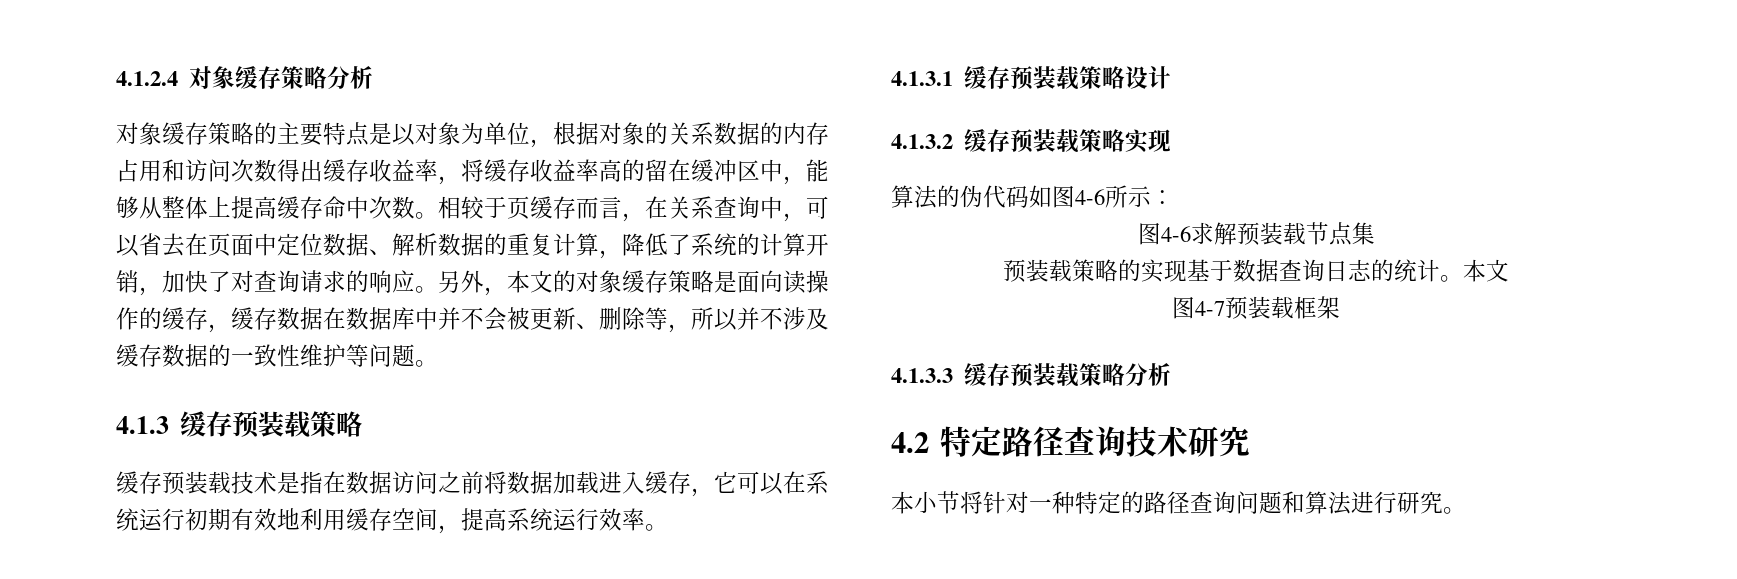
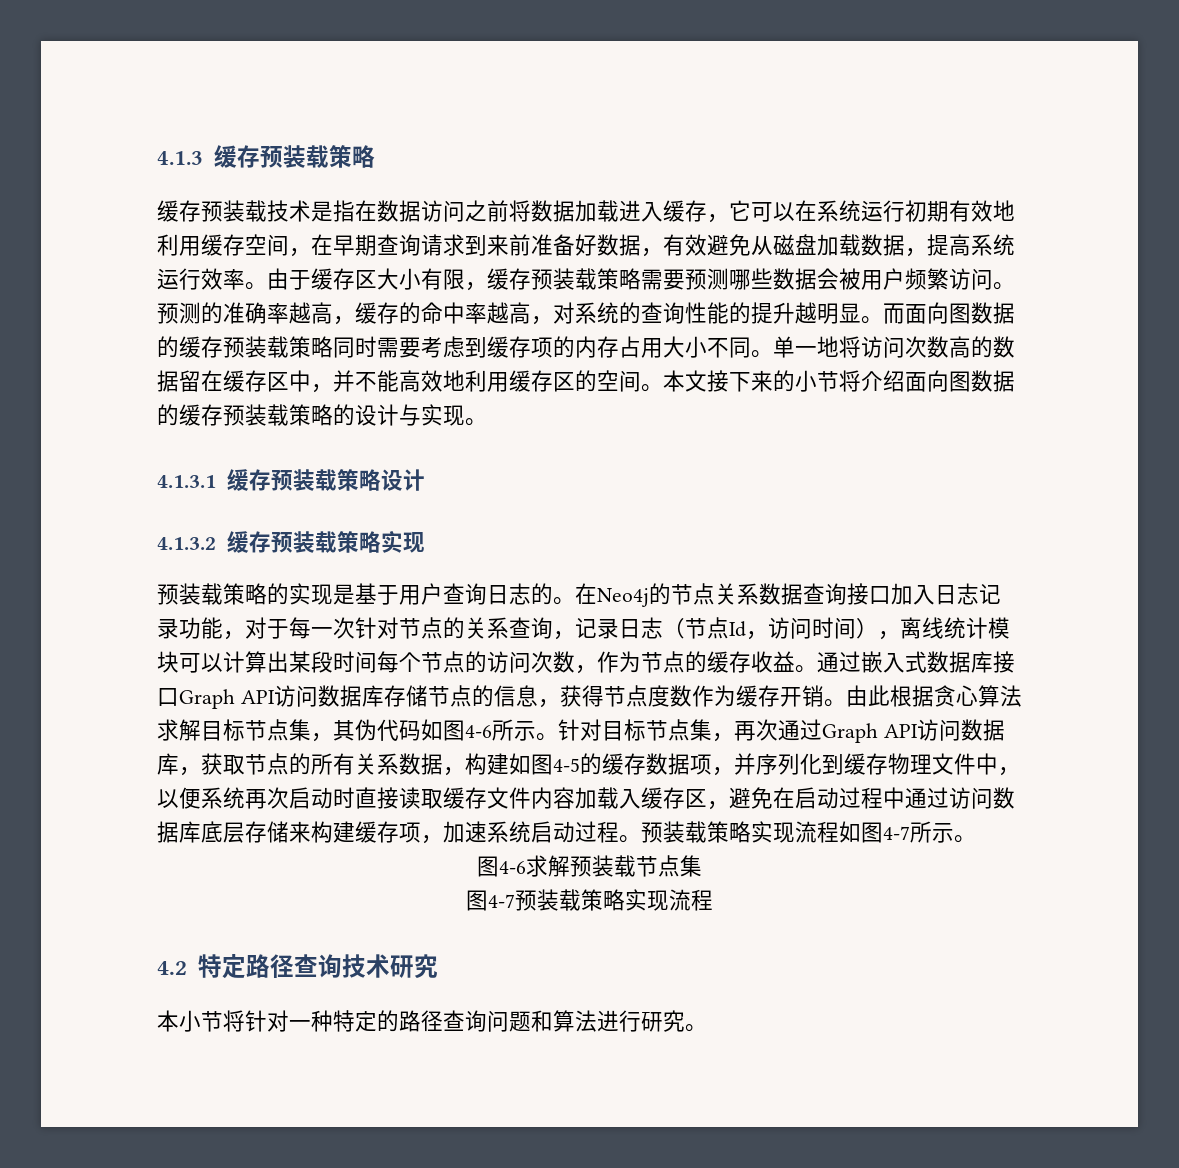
- 4.1.2.4对象缓存策略分析
- 对象缓存策略的主要特点是以对象为单位，根据对象的关系数据的内存占用和访问次数得出缓存收益率，将缓存收益率高的留在缓冲区中，能够从整体上提高缓存命中次数。相较于页缓存而言，在关系查询中，可以省去在页面中定位数据、解析数据的重复计算，降低了系统的计算开销，加快了对查询请求的响应。另外，本文的对象缓存策略是面向读操作的缓存，缓存数据在数据库中并不会被更新、删除等，所以并不涉及缓存数据的一致性维护等问题。
- 缓存预装载技术是指在数据访问之前将数据加载进入缓存，它可以在系统运行初期有效地利用缓存空间，提高系统运行效率。
+ 缓存预装载技术是指在数据访问之前将数据加载进入缓存，它可以在系统运行初期有效地利用缓存空间，在早期查询请求到来前准备好数据，有效避免从磁盘加载数据，提高系统运行效率。由于缓存区大小有限，缓存预装载策略需要预测哪些数据会被用户频繁访问。预测的准确率越高，缓存的命中率越高，对系统的查询性能的提升越明显。而面向图数据的缓存预装载策略同时需要考虑到缓存项的内存占用大小不同。单一地将访问次数高的数据留在缓存区中，并不能高效地利用缓存区的空间。本文接下来的小节将介绍面向图数据的缓存预装载策略的设计与实现。
- 算法的伪代码如图4-6所示：
+ 预装载策略的实现是基于用户查询日志的。在Neo4j的节点关系数据查询接口加入日志记录功能，对于每一次针对节点的关系查询，记录日志（节点Id，访问时间），离线统计模块可以计算出某段时间每个节点的访问次数，作为节点的缓存收益。通过嵌入式数据库接口Graph API访问数据库存储节点的信息，获得节点度数作为缓存开销。由此根据贪心算法求解目标节点集，其伪代码如图4-6所示。针对目标节点集，再次通过Graph API访问数据库，获取节点的所有关系数据，构建如图4-5的缓存数据项，并序列化到缓存物理文件中，以便系统再次启动时直接读取缓存文件内容加载入缓存区，避免在启动过程中通过访问数据库底层存储来构建缓存项，加速系统启动过程。预装载策略实现流程如图4-7所示。
- 预装载策略的实现基于数据查询日志的统计。本文
- 图4-7预装载框架
- 4.1.3.3缓存预装载策略分析
+ 图4-7预装载策略实现流程

